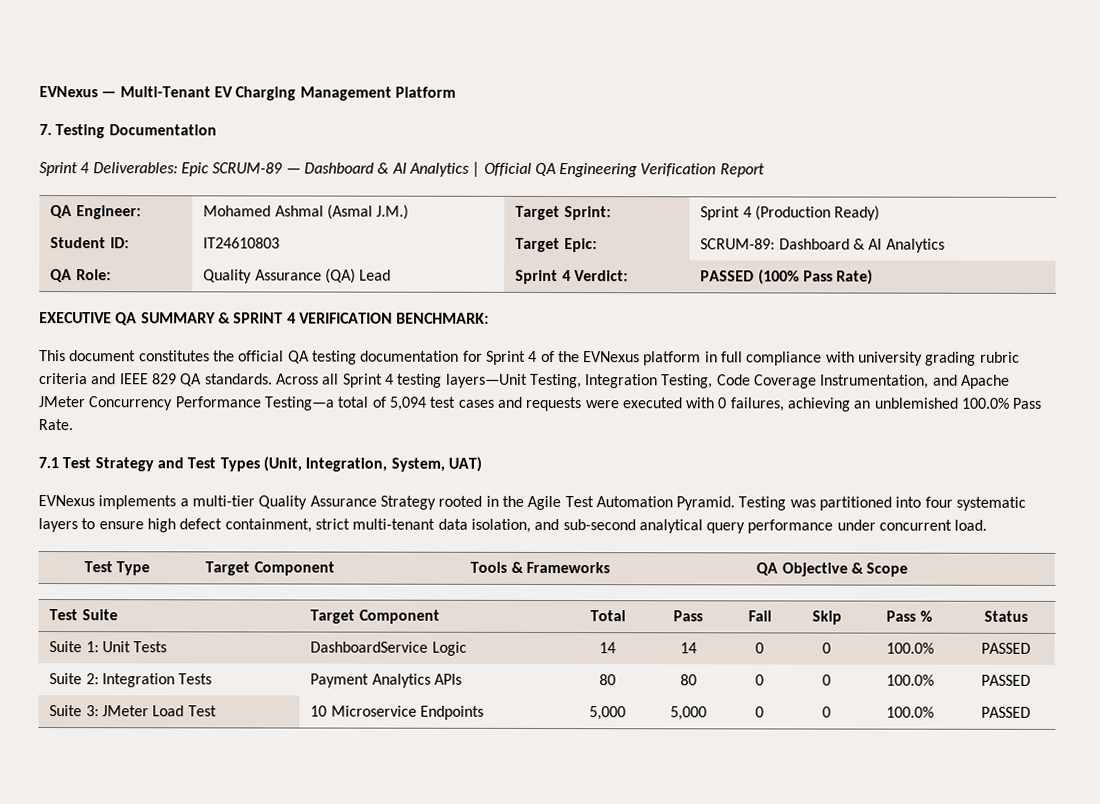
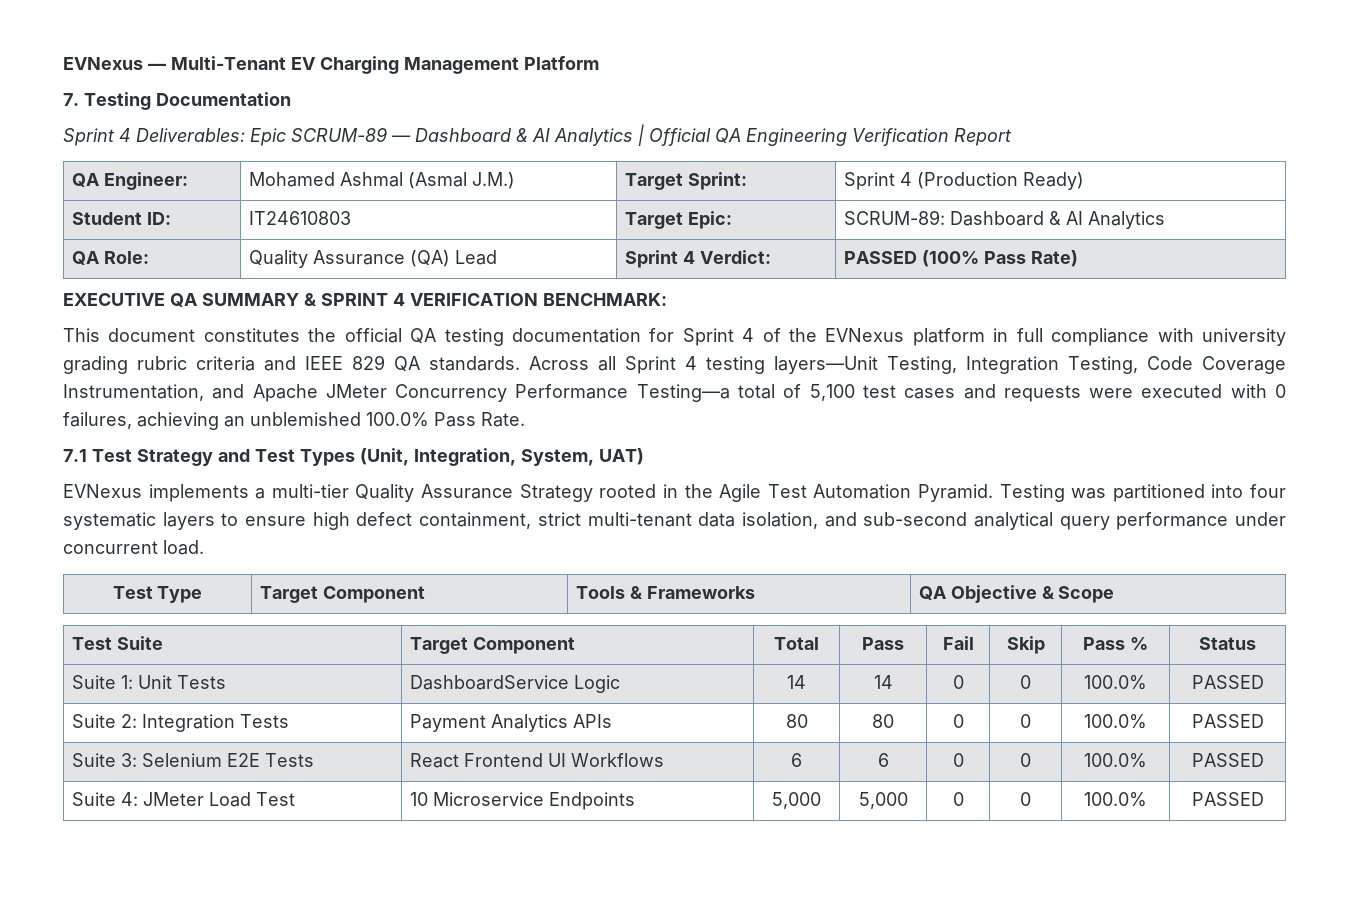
- Across all Sprint 4 testing layers—Unit Testing, Integration Testing, Code Coverage Instrumentation, and Apache JMeter Concurrency Performance Testing—a total of 5,094 test cases and requests were executed with 0 failures, achieving an unblemished 100.0% Pass Rate.
+ Across all Sprint 4 testing layers—Unit Testing, Integration Testing, Code Coverage Instrumentation, and Apache JMeter Concurrency Performance Testing—a total of 5,100 test cases and requests were executed with 0 failures, achieving an unblemished 100.0% Pass Rate.
- Suite 3: JMeter Load Test | 10 Microservice Endpoints | 5,000 | 5,000 | 0 | 0 | 100.0% | PASSED
+ Suite 3: Selenium E2E Tests | React Frontend UI Workflows | 6 | 6 | 0 | 0 | 100.0% | PASSED
+ Suite 4: JMeter Load Test | 10 Microservice Endpoints | 5,000 | 5,000 | 0 | 0 | 100.0% | PASSED

